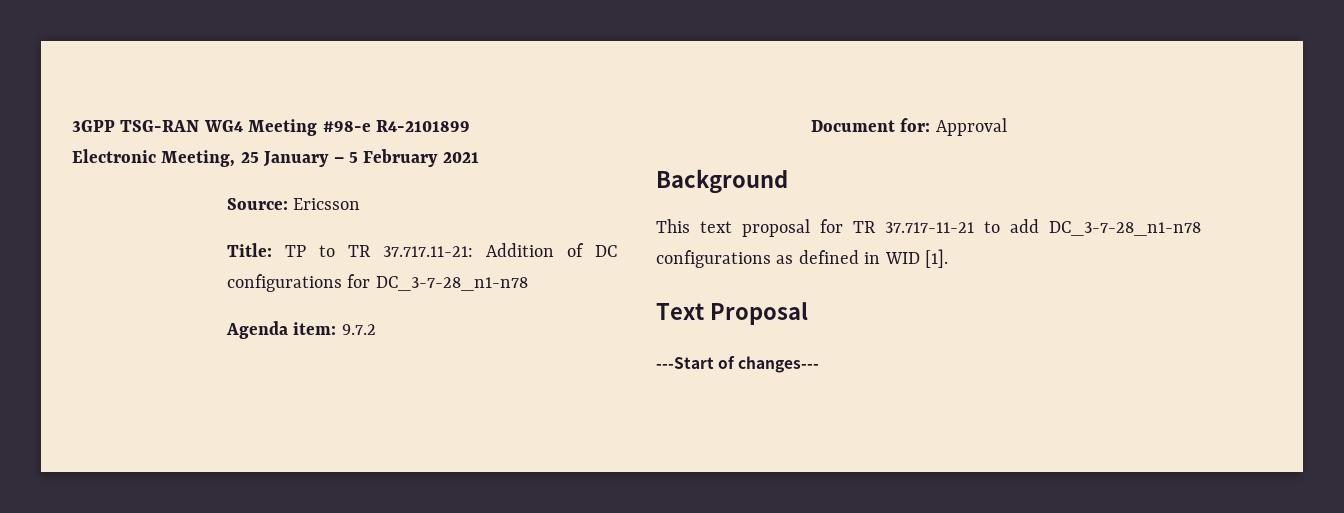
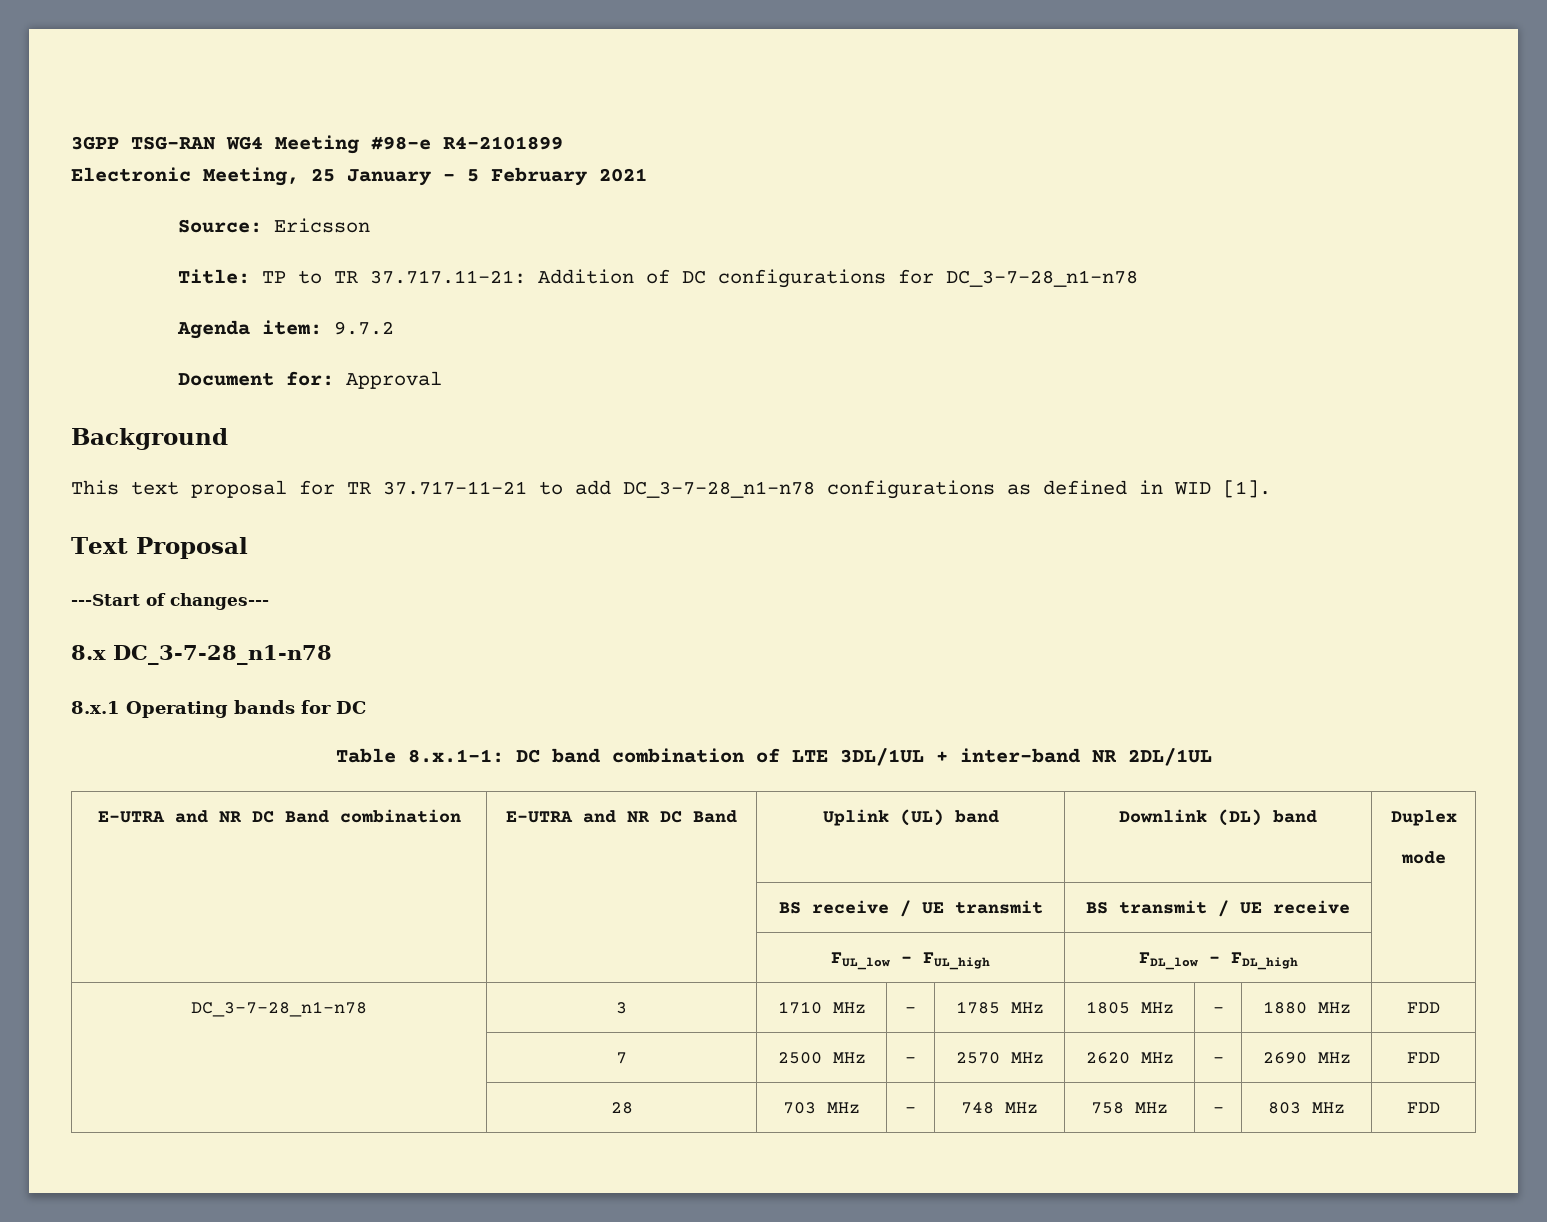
+ 8.x DC_3-7-28_n1-n78
+ 8.x.1 Operating bands for DC
+ Table 8.x.1-1: DC band combination of LTE 3DL/1UL + inter-band NR 2DL/1UL
+ E-UTRA and NR DC Band combination | E-UTRA and NR DC Band | Uplink (UL) band | Downlink (DL) band | Duplex
+ mode
+ | | BS receive / UE transmit | BS transmit / UE receive |
+ | | FUL_low – FUL_high | FDL_low – FDL_high |
+ DC_3-7-28_n1-n78 | 3 | 1710 MHz | – | 1785 MHz | 1805 MHz | – | 1880 MHz | FDD
+ | 7 | 2500 MHz | – | 2570 MHz | 2620 MHz | – | 2690 MHz | FDD
+ | 28 | 703 MHz | – | 748 MHz | 758 MHz | – | 803 MHz | FDD

